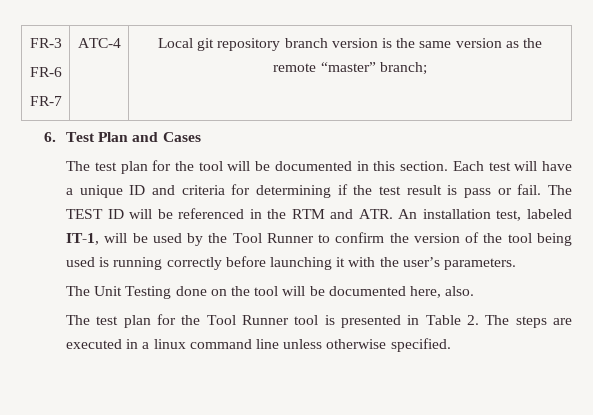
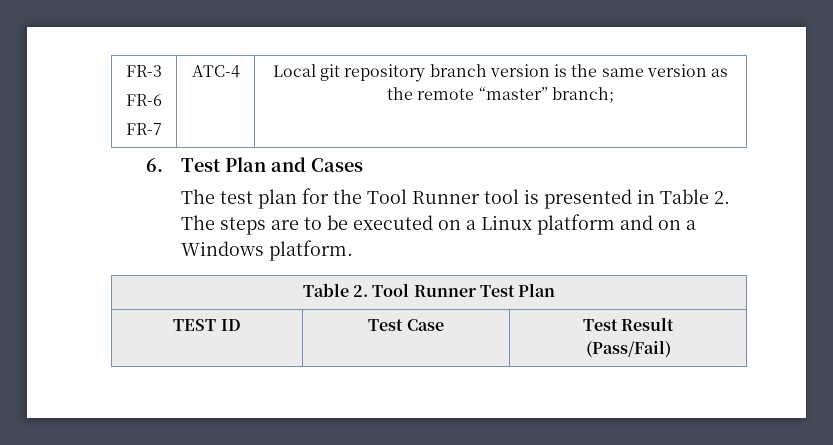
- The test plan for the tool will be documented in this section. Each test will have a unique ID and criteria for determining if the test result is pass or fail. The TEST ID will be referenced in the RTM and ATR. An installation test, labeled IT-1, will be used by the Tool Runner to confirm the version of the tool being used is running correctly before launching it with the user’s parameters.
- The Unit Testing done on the tool will be documented here, also.
- The test plan for the Tool Runner tool is presented in Table 2. The steps are executed in a linux command line unless otherwise specified.
+ The test plan for the Tool Runner tool is presented in Table 2. The steps are to be executed on a Linux platform and on a Windows platform.
+ Table 2. Tool Runner Test Plan
+ TEST ID | Test Case | Test Result
+ (Pass/Fail)

